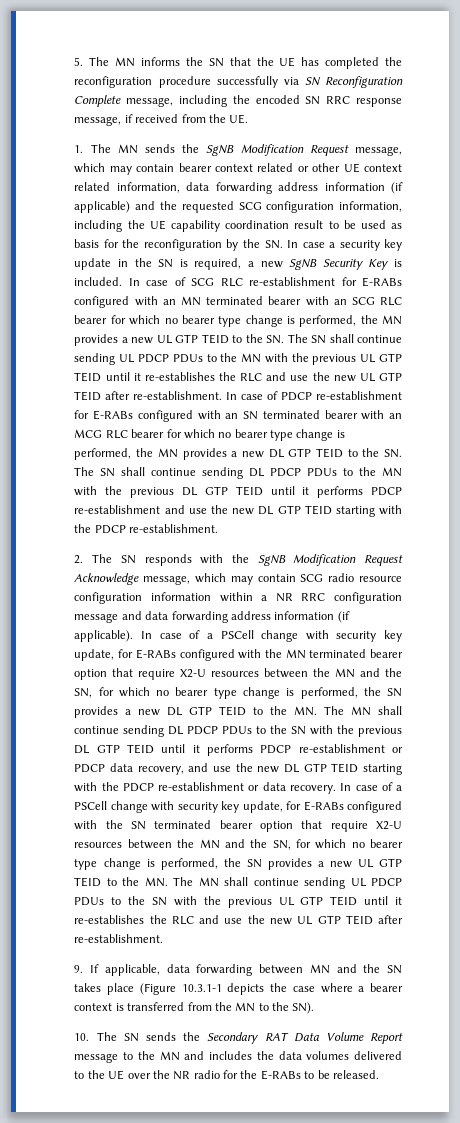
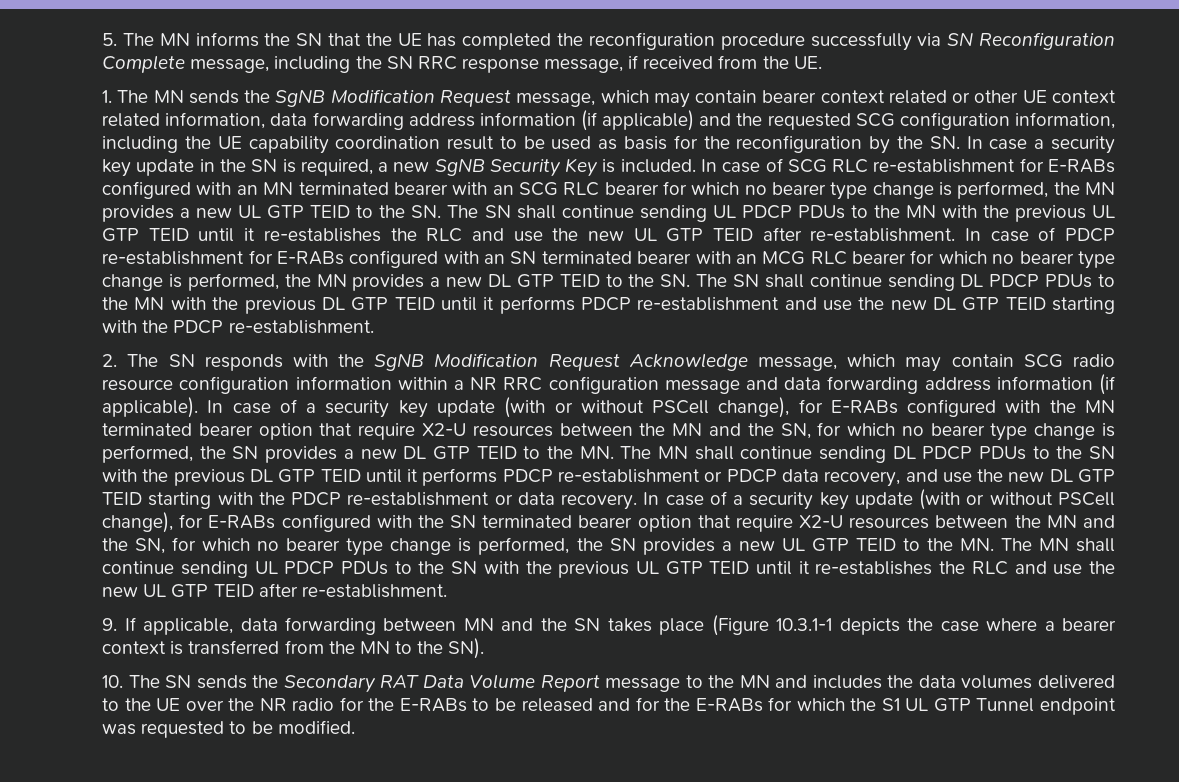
- 5. The MN informs the SN that the UE has completed the reconfiguration procedure successfully via SN Reconfiguration Complete message, including the encoded SN RRC response message, if received from the UE.
+ 5. The MN informs the SN that the UE has completed the reconfiguration procedure successfully via SN Reconfiguration Complete message, including the SN RRC response message, if received from the UE.
- In case of a PSCell change with security key update, for E-RABs configured with the MN terminated bearer option that require X2-U resources between the MN and the SN, for which no bearer type change is performed, the SN provides a new DL GTP TEID to the MN. The MN shall continue sending DL PDCP PDUs to the SN with the previous DL GTP TEID until it performs PDCP re-establishment or PDCP data recovery, and use the new DL GTP TEID starting with the PDCP re-establishment or data recovery.
+ In case of a security key update (with or without PSCell change), for E-RABs configured with the MN terminated bearer option that require X2-U resources between the MN and the SN, for which no bearer type change is performed, the SN provides a new DL GTP TEID to the MN. The MN shall continue sending DL PDCP PDUs to the SN with the previous DL GTP TEID until it performs PDCP re-establishment or PDCP data recovery, and use the new DL GTP TEID starting with the PDCP re-establishment or data recovery.
- In case of a PSCell change with security key update, for E-RABs configured with the SN terminated bearer option that require X2-U resources between the MN and the SN, for which no bearer type change is performed, the SN provides a new UL GTP TEID to the MN. The MN shall continue sending UL PDCP PDUs to the SN with the previous UL GTP TEID until it re-establishes the RLC and use the new UL GTP TEID after re-establishment.
+ In case of a security key update (with or without PSCell change), for E-RABs configured with the SN terminated bearer option that require X2-U resources between the MN and the SN, for which no bearer type change is performed, the SN provides a new UL GTP TEID to the MN. The MN shall continue sending UL PDCP PDUs to the SN with the previous UL GTP TEID until it re-establishes the RLC and use the new UL GTP TEID after re-establishment.
- 10. The SN sends the Secondary RAT Data Volume Report message to the MN and includes the data volumes delivered to the UE over the NR radio for the E-RABs to be released.
+ 10. The SN sends the Secondary RAT Data Volume Report message to the MN and includes the data volumes delivered to the UE over the NR radio for the E-RABs to be released and for the E-RABs for which the S1 UL GTP Tunnel endpoint was requested to be modified.

